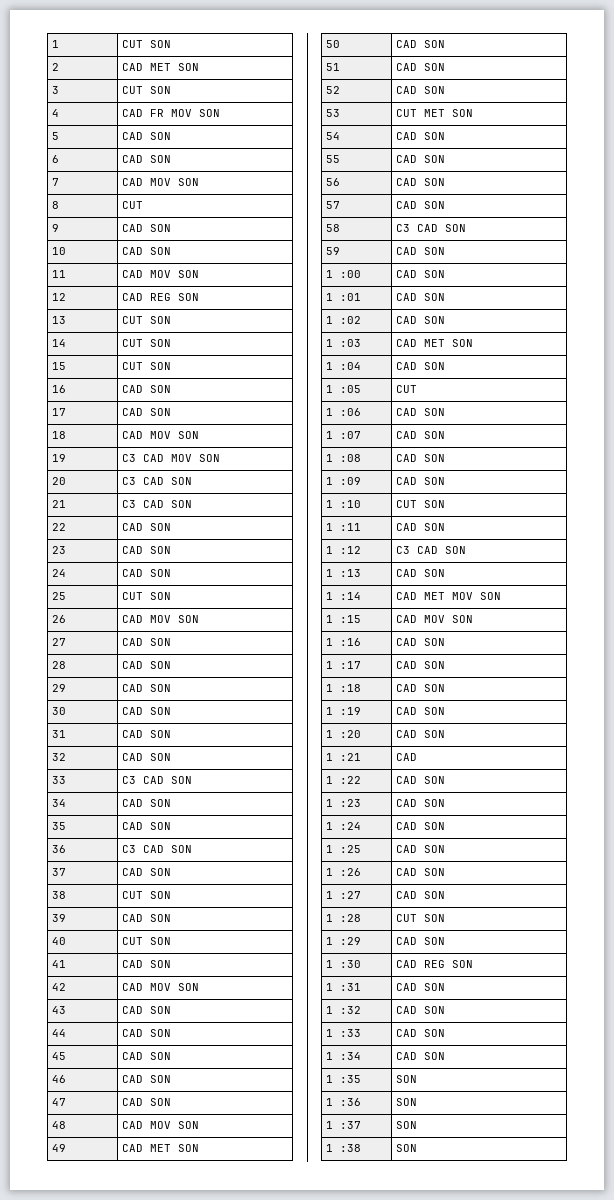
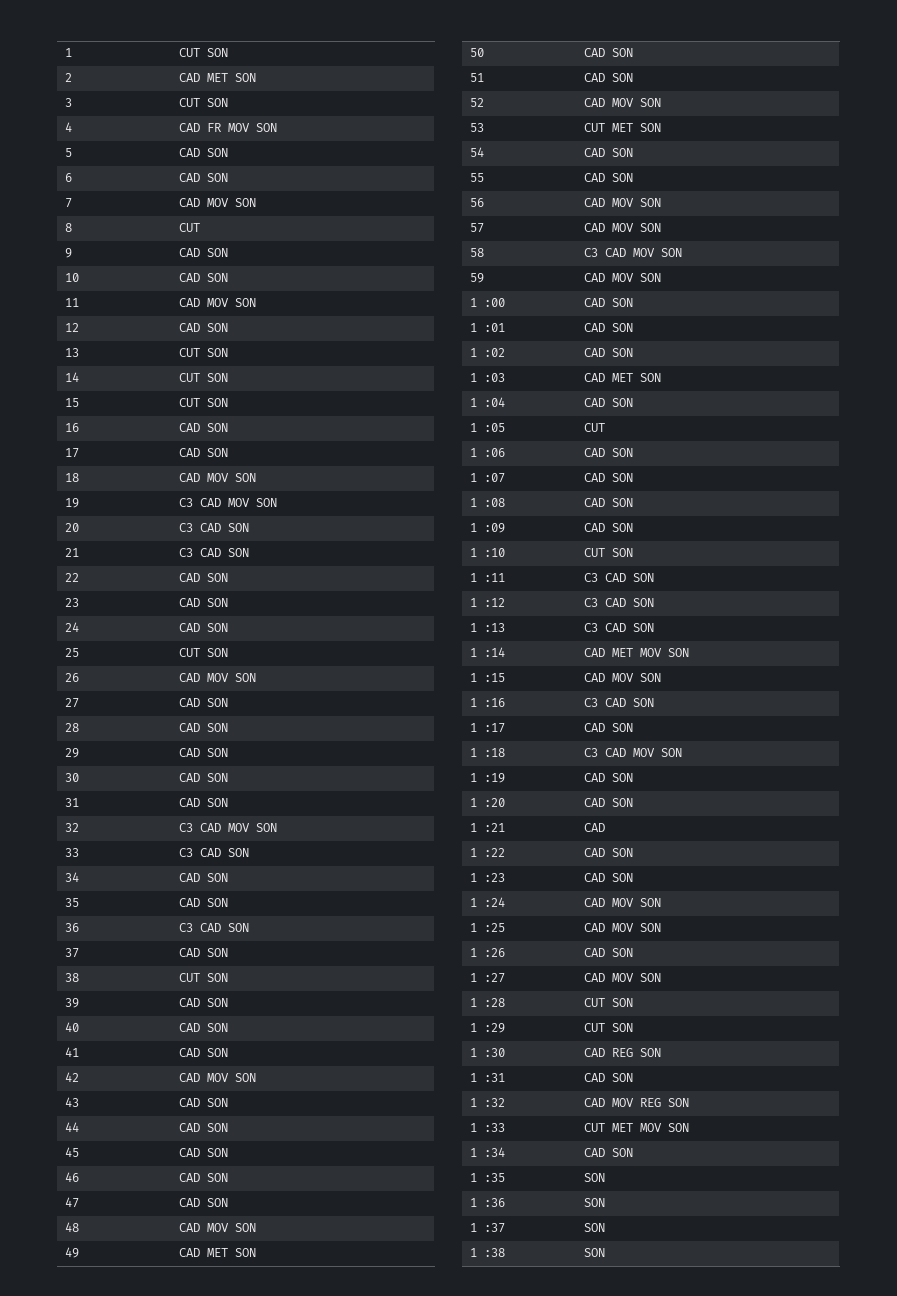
- 12 | CAD REG SON
+ 12 | CAD SON
- 32 | CAD SON
+ 32 | C3 CAD MOV SON
- 40 | CUT SON
+ 40 | CAD SON
- 52 | CAD SON
+ 52 | CAD MOV SON
- 56 | CAD SON
+ 56 | CAD MOV SON
- 57 | CAD SON
+ 57 | CAD MOV SON
- 58 | C3 CAD SON
+ 58 | C3 CAD MOV SON
- 59 | CAD SON
+ 59 | CAD MOV SON
- 1 :11 | CAD SON
+ 1 :11 | C3 CAD SON
- 1 :13 | CAD SON
+ 1 :13 | C3 CAD SON
- 1 :16 | CAD SON
+ 1 :16 | C3 CAD SON
- 1 :18 | CAD SON
+ 1 :18 | C3 CAD MOV SON
- 1 :24 | CAD SON
+ 1 :24 | CAD MOV SON
- 1 :25 | CAD SON
+ 1 :25 | CAD MOV SON
- 1 :27 | CAD SON
+ 1 :27 | CAD MOV SON
- 1 :29 | CAD SON
+ 1 :29 | CUT SON
- 1 :32 | CAD SON
+ 1 :32 | CAD MOV REG SON
- 1 :33 | CAD SON
+ 1 :33 | CUT MET MOV SON

